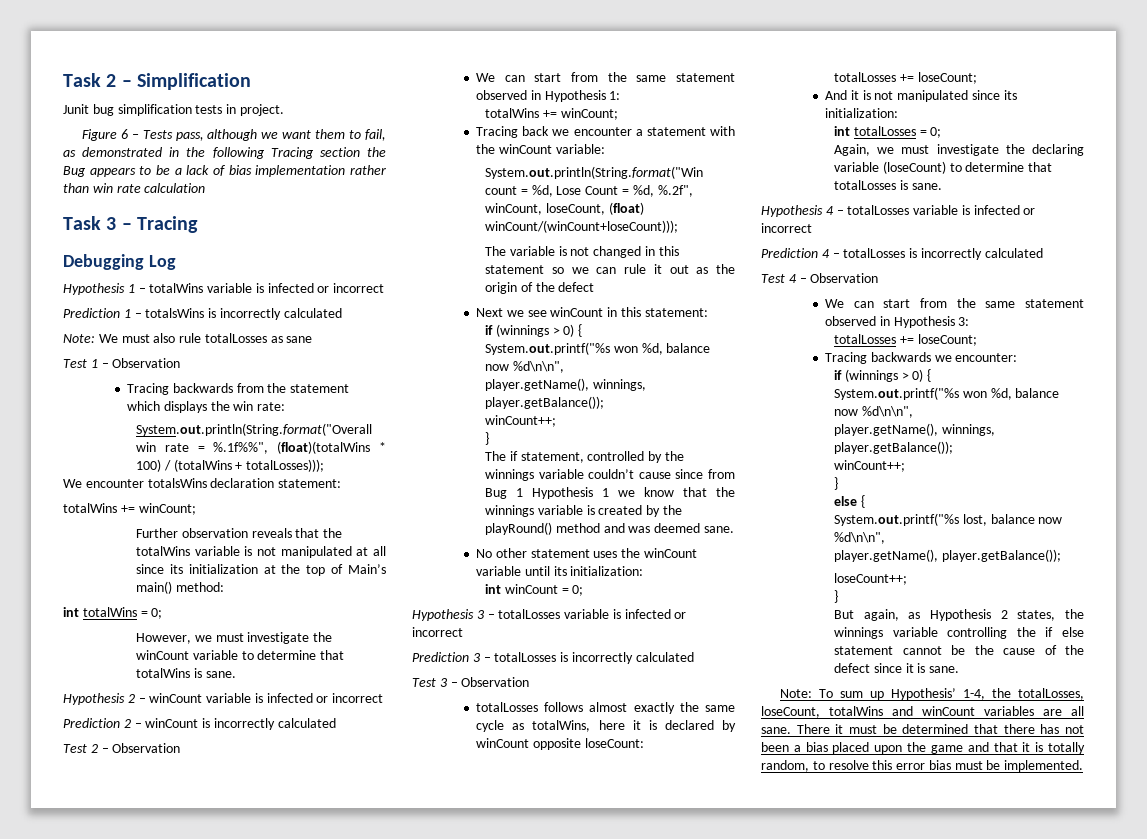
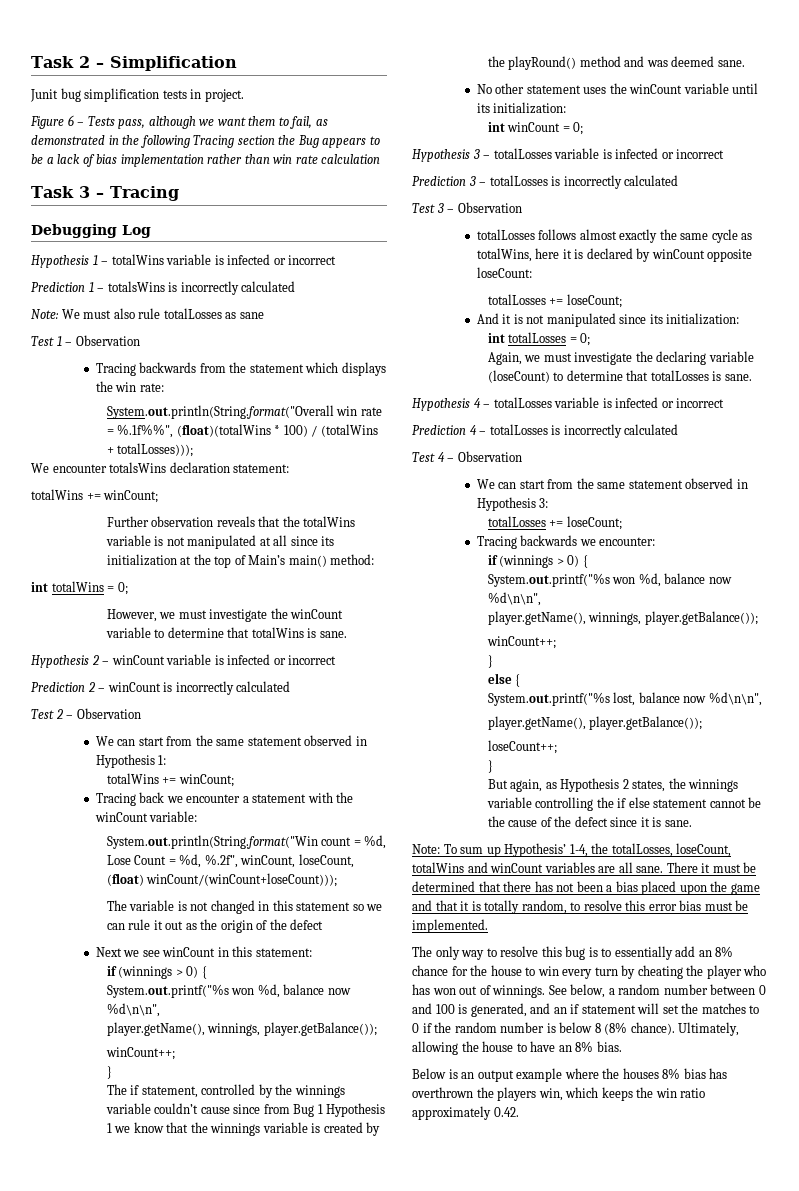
+ The only way to resolve this bug is to essentially add an 8% chance for the house to win every turn by cheating the player who has won out of winnings. See below, a random number between 0 and 100 is generated, and an if statement will set the matches to 0 if the random number is below 8 (8% chance). Ultimately, allowing the house to have an 8% bias.
+ Below is an output example where the houses 8% bias has overthrown the players win, which keeps the win ratio approximately 0.42.

